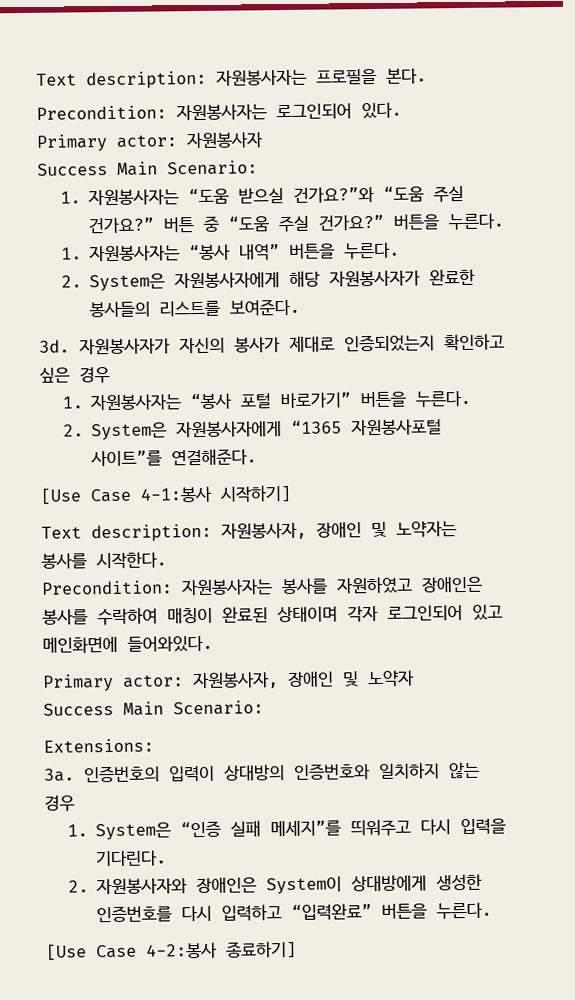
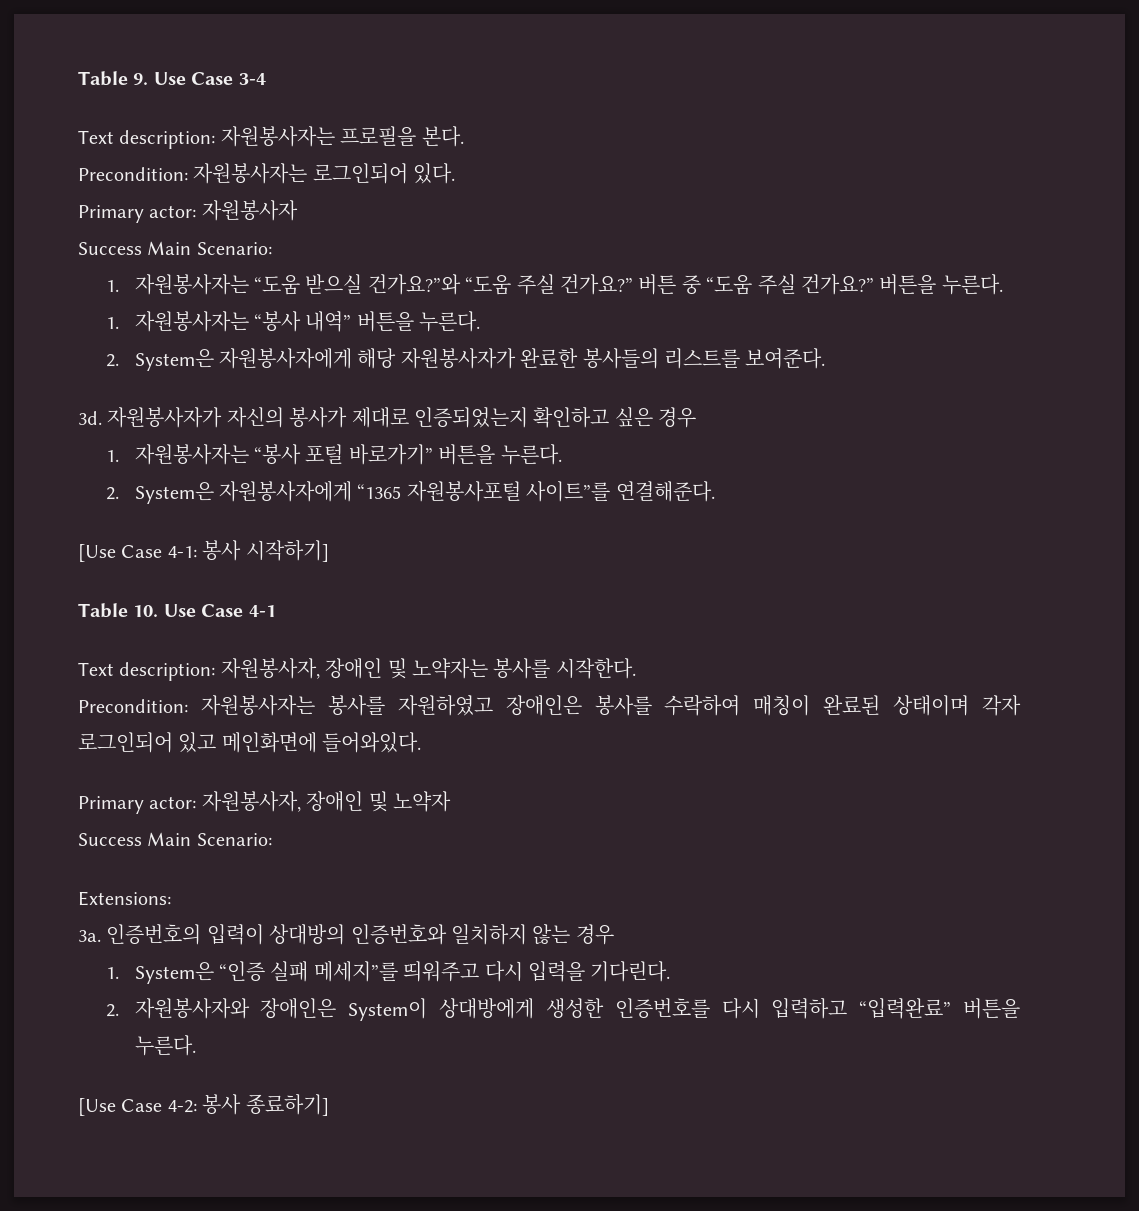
+ Table 9. Use Case 3-4
- [Use Case 4-1:봉사 시작하기]
+ [Use Case 4-1: 봉사 시작하기]
+ Table 10. Use Case 4-1
- [Use Case 4-2:봉사 종료하기]
+ [Use Case 4-2: 봉사 종료하기]

